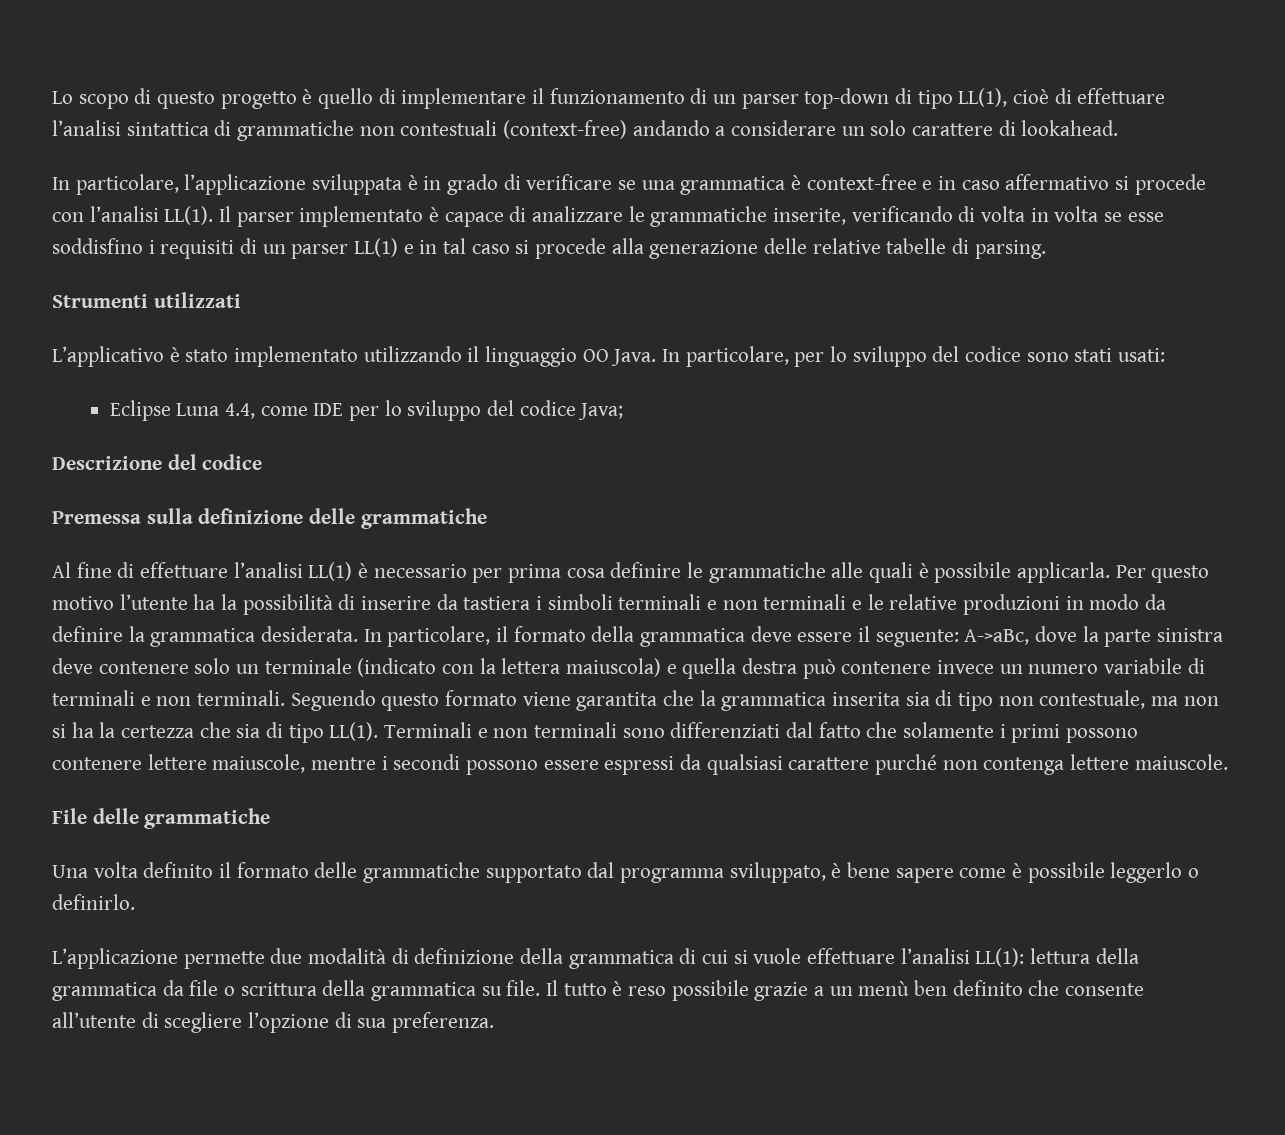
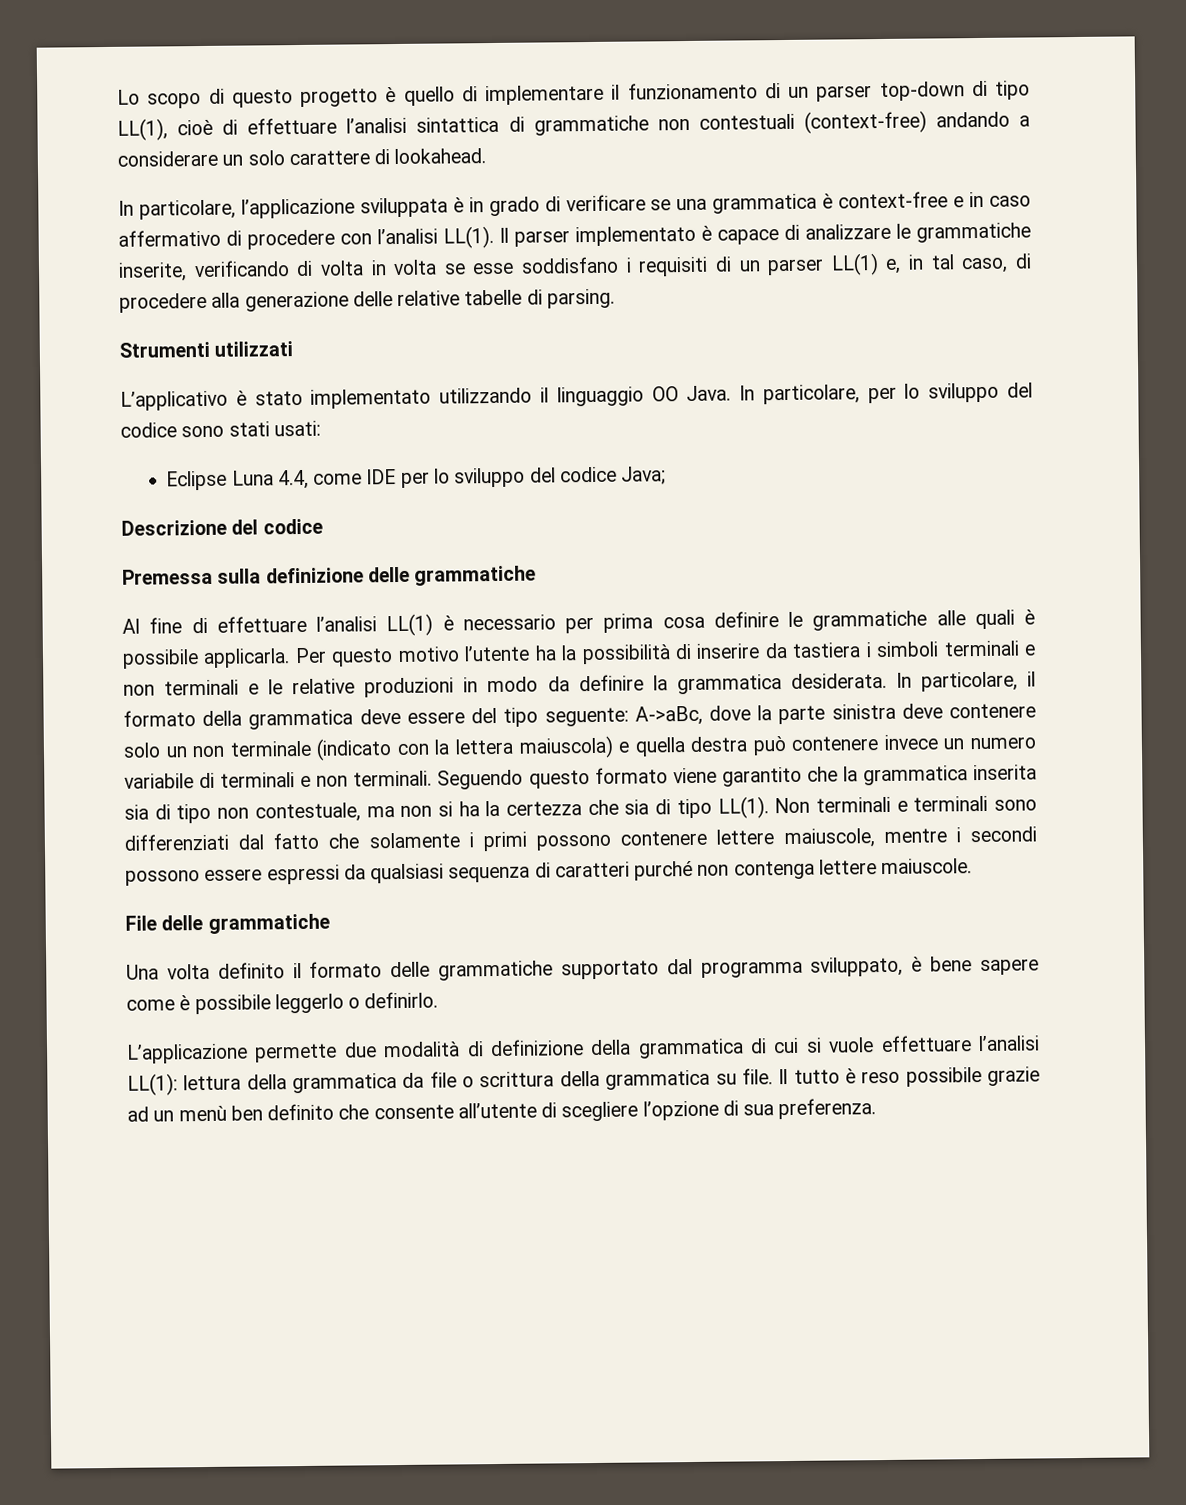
- In particolare, l’applicazione sviluppata è in grado di verificare se una grammatica è context-free e in caso affermativo si procede con l’analisi LL(1).
+ In particolare, l’applicazione sviluppata è in grado di verificare se una grammatica è context-free e in caso affermativo di procedere con l’analisi LL(1).
- Il parser implementato è capace di analizzare le grammatiche inserite, verificando di volta in volta se esse soddisfino i requisiti di un parser LL(1) e in tal caso si procede alla generazione delle relative tabelle di parsing.
+ Il parser implementato è capace di analizzare le grammatiche inserite, verificando di volta in volta se esse soddisfano i requisiti di un parser LL(1) e, in tal caso, di procedere alla generazione delle relative tabelle di parsing.
- In particolare, il formato della grammatica deve essere il seguente: A->aBc, dove la parte sinistra deve contenere solo un terminale (indicato con la lettera maiuscola) e quella destra può contenere invece un numero variabile di terminali e non terminali.
+ In particolare, il formato della grammatica deve essere del tipo seguente: A->aBc, dove la parte sinistra deve contenere solo un non terminale (indicato con la lettera maiuscola) e quella destra può contenere invece un numero variabile di terminali e non terminali.
- Seguendo questo formato viene garantita che la grammatica inserita sia di tipo non contestuale, ma non si ha la certezza che sia di tipo LL(1).
+ Seguendo questo formato viene garantito che la grammatica inserita sia di tipo non contestuale, ma non si ha la certezza che sia di tipo LL(1).
- Terminali e non terminali sono differenziati dal fatto che solamente i primi possono contenere lettere maiuscole, mentre i secondi possono essere espressi da qualsiasi carattere purché non contenga lettere maiuscole.
+ Non terminali e terminali sono differenziati dal fatto che solamente i primi possono contenere lettere maiuscole, mentre i secondi possono essere espressi da qualsiasi sequenza di caratteri purché non contenga lettere maiuscole.
- Il tutto è reso possibile grazie a un menù ben definito che consente all’utente di scegliere l’opzione di sua preferenza.
+ Il tutto è reso possibile grazie ad un menù ben definito che consente all’utente di scegliere l’opzione di sua preferenza.

